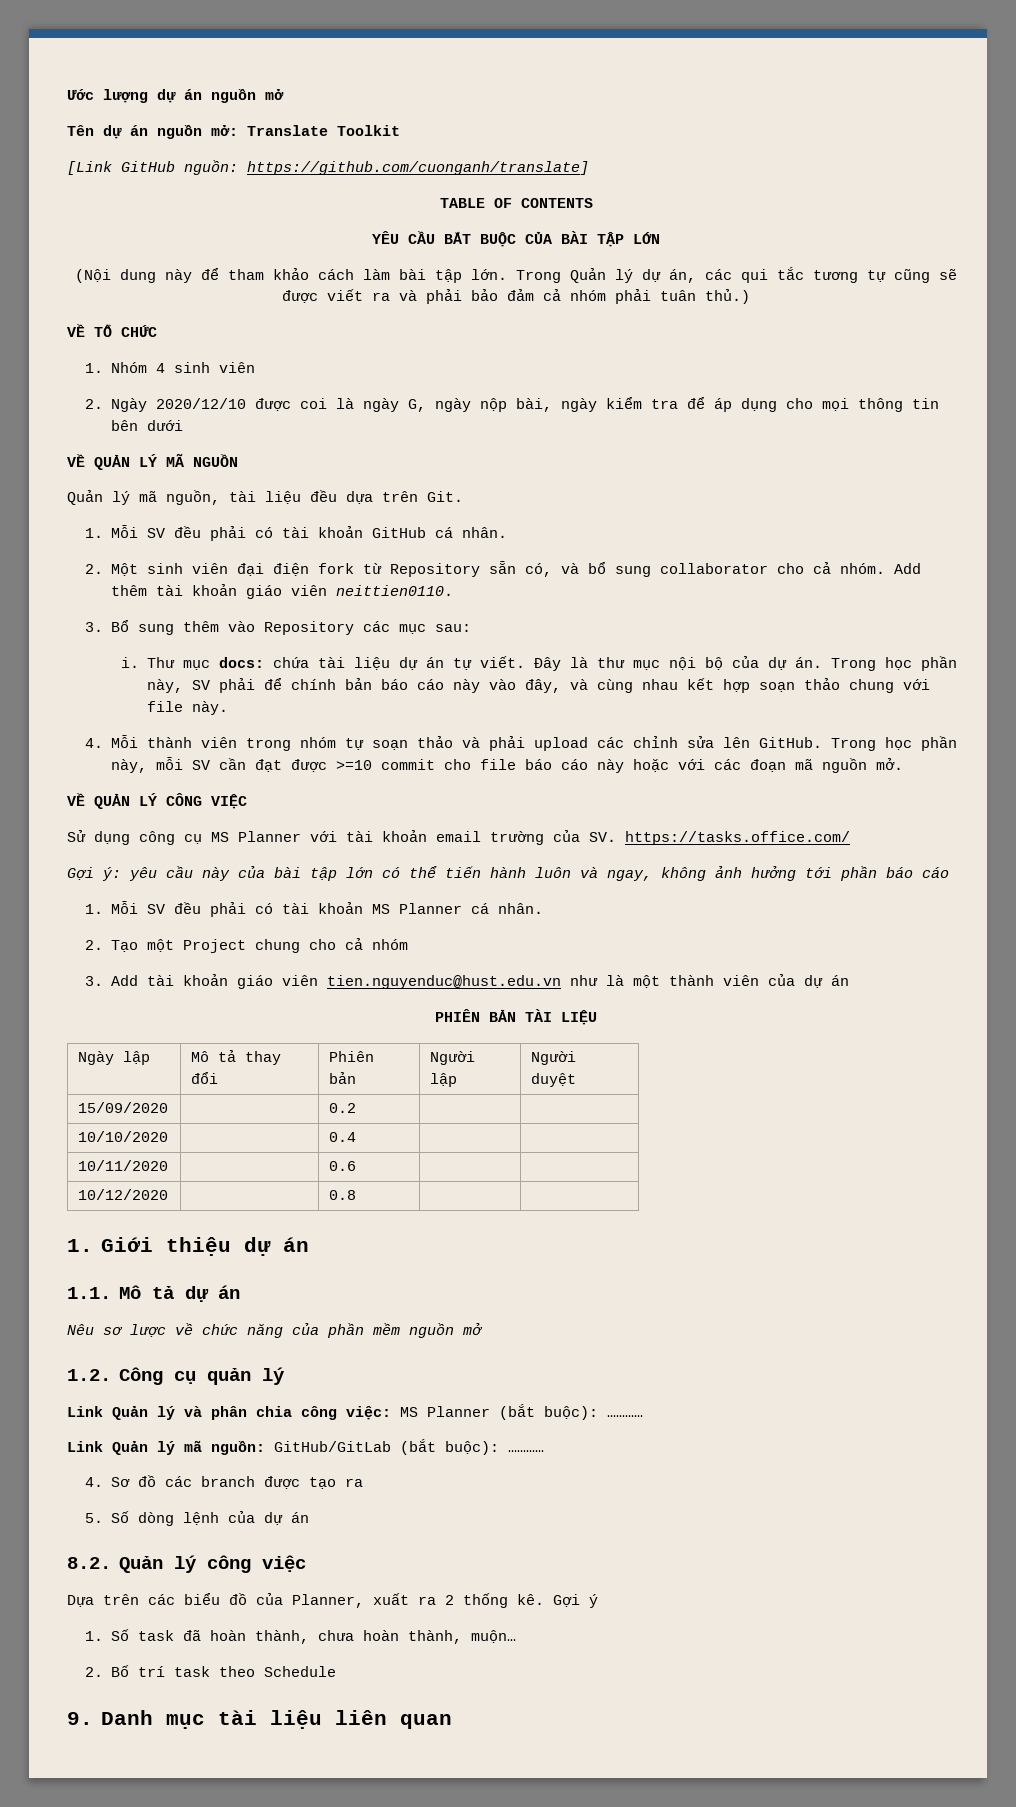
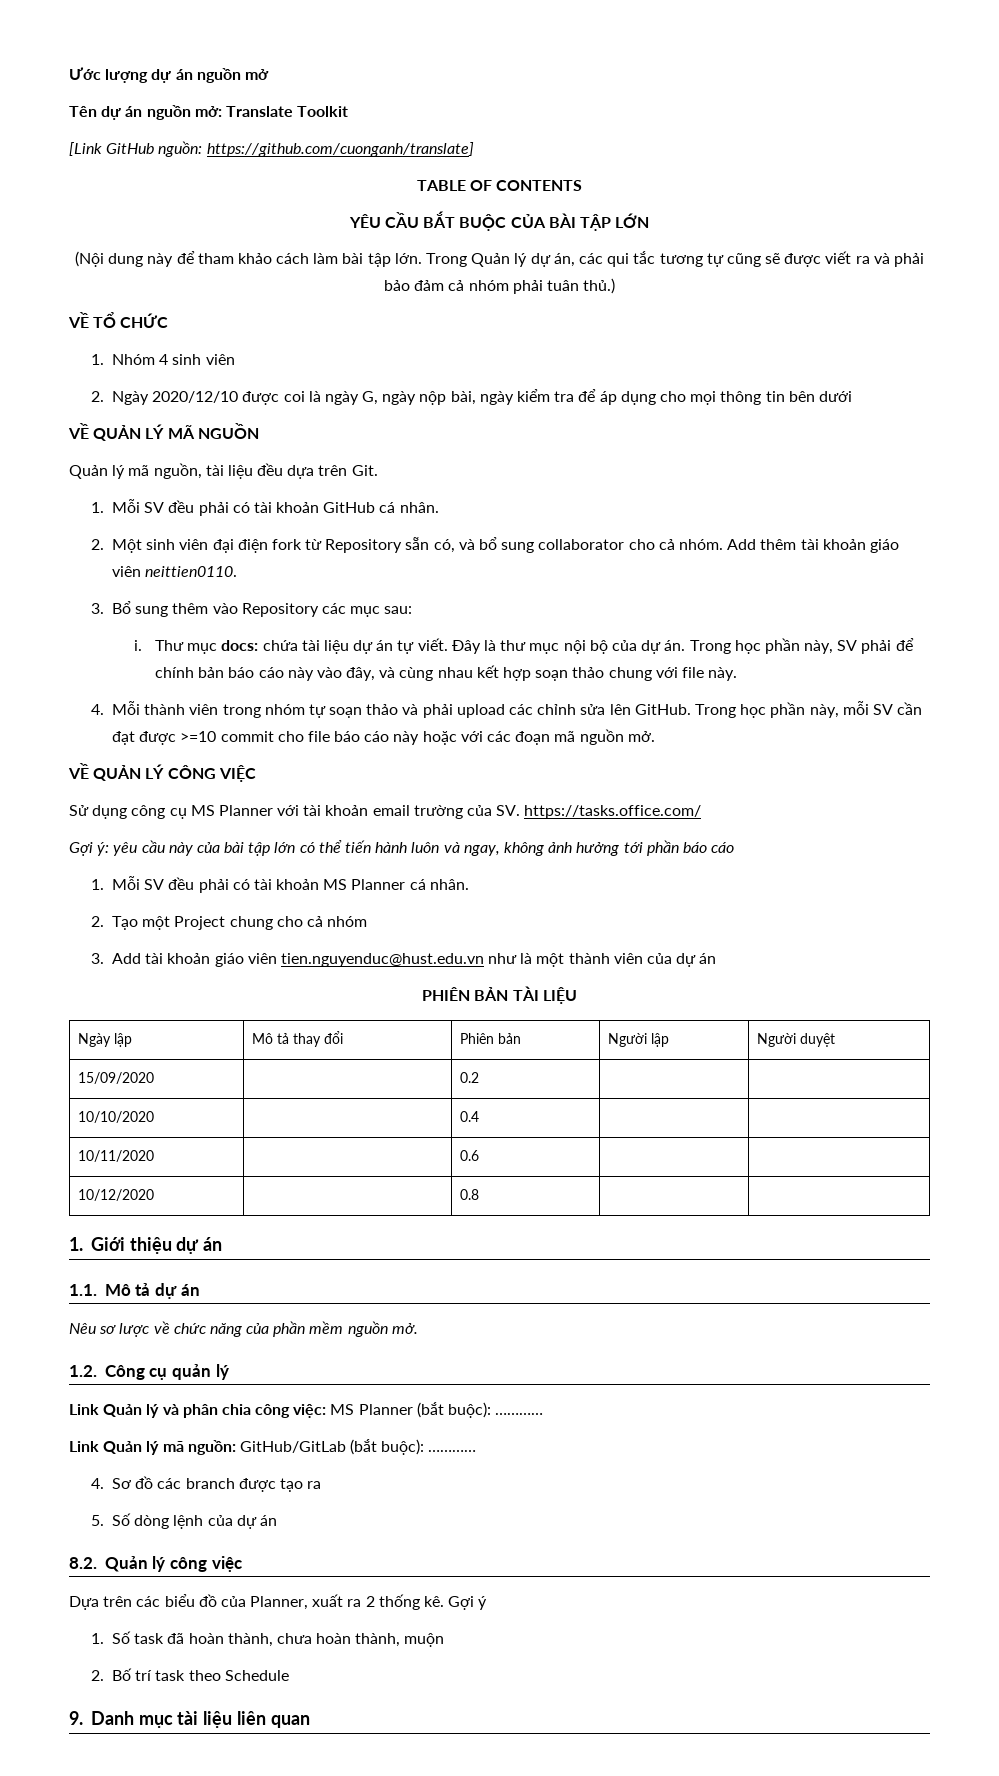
- Nêu sơ lược về chức năng của phần mềm nguồn mở
+ Nêu sơ lược về chức năng của phần mềm nguồn mở.
- 1. Số task đã hoàn thành, chưa hoàn thành, muộn…
+ 1. Số task đã hoàn thành, chưa hoàn thành, muộn

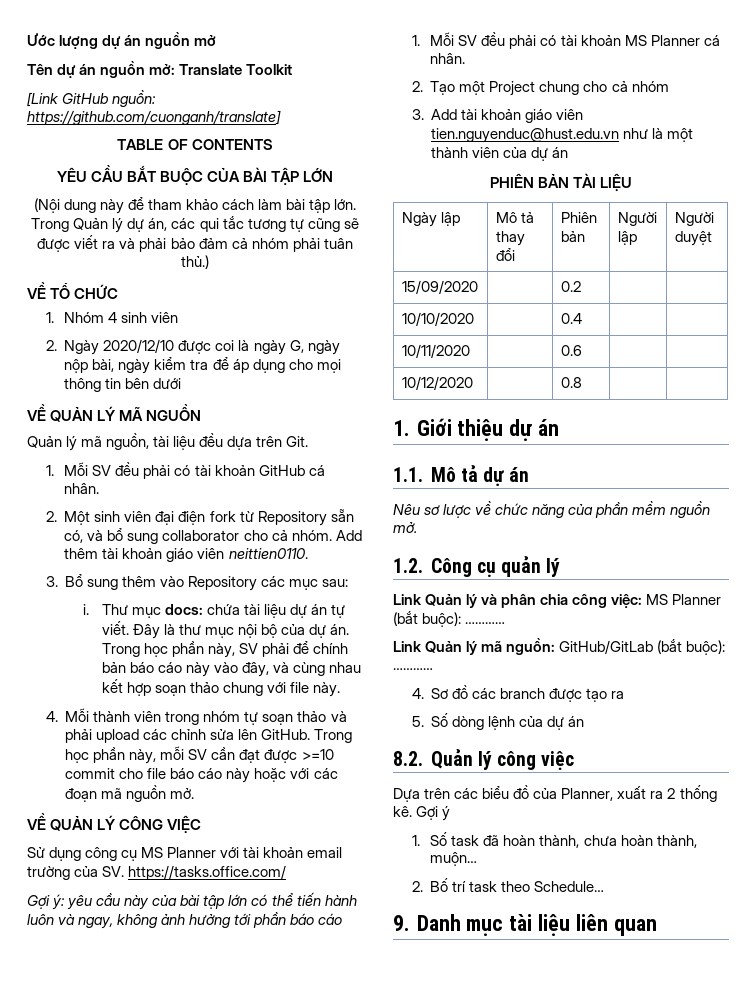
- 1. Số task đã hoàn thành, chưa hoàn thành, muộn
+ 1. Số task đã hoàn thành, chưa hoàn thành, muộn…
- 2. Bố trí task theo Schedule
+ 2. Bố trí task theo Schedule…

